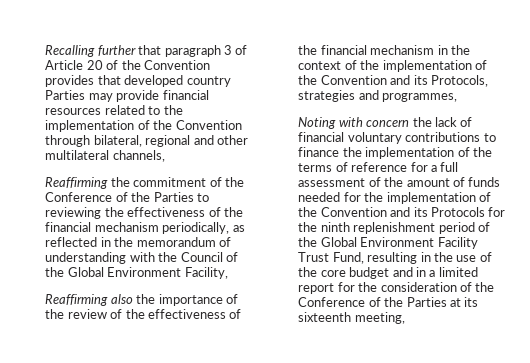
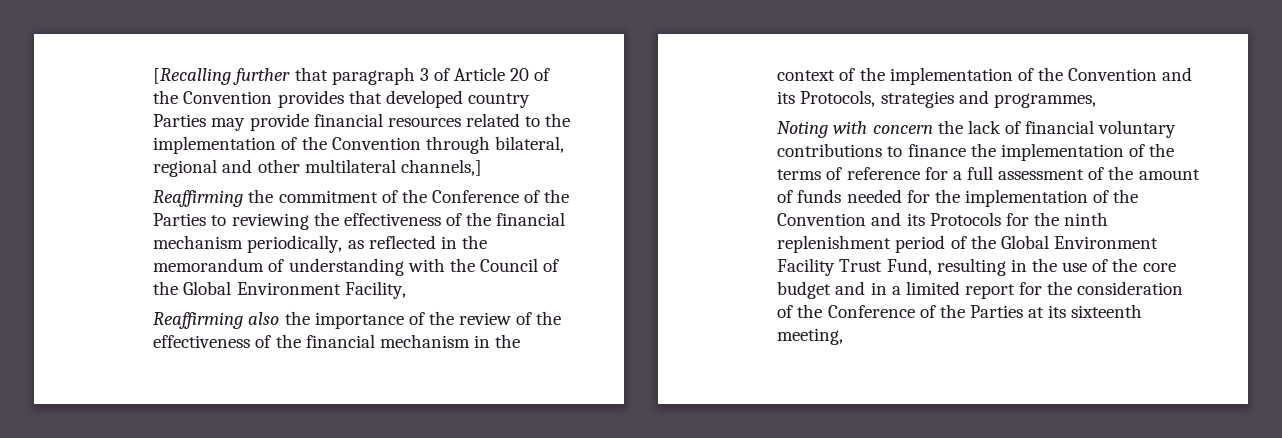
- Recalling further that paragraph 3 of Article 20 of the Convention provides that developed country Parties may provide financial resources related to the implementation of the Convention through bilateral, regional and other multilateral channels,
+ [Recalling further that paragraph 3 of Article 20 of the Convention provides that developed country Parties may provide financial resources related to the implementation of the Convention through bilateral, regional and other multilateral channels,]

